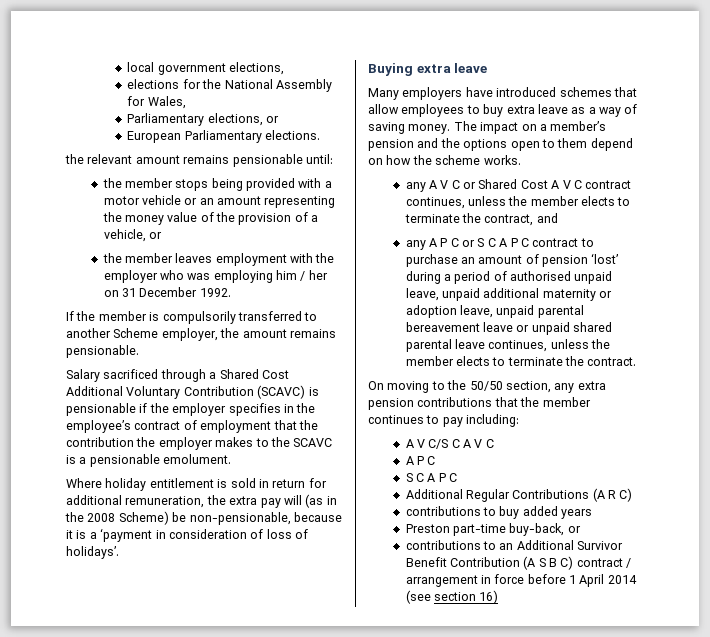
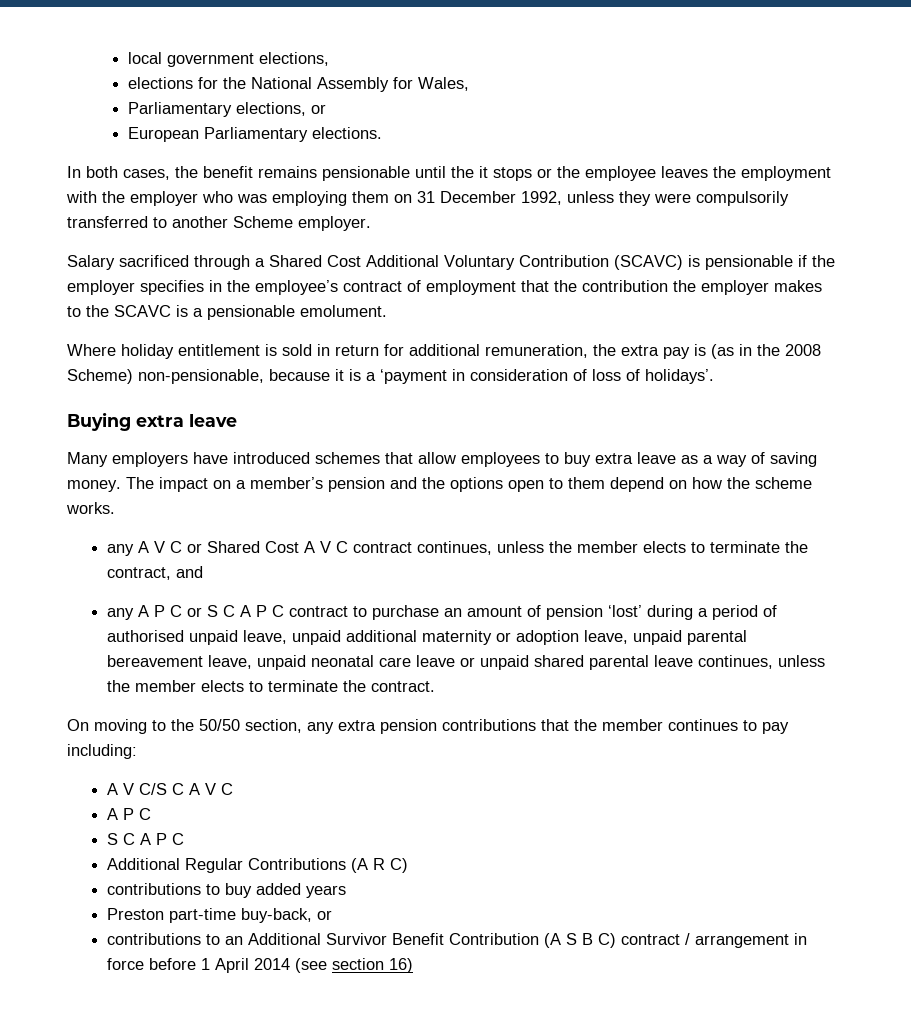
- the relevant amount remains pensionable until:
- the member stops being provided with a motor vehicle or an amount representing the money value of the provision of a vehicle, or
- the member leaves employment with the employer who was employing him / her on 31 December 1992.
- If the member is compulsorily transferred to another Scheme employer, the amount remains pensionable.
+ In both cases, the benefit remains pensionable until the it stops or the employee leaves the employment with the employer who was employing them on 31 December 1992, unless they were compulsorily transferred to another Scheme employer.
- Where holiday entitlement is sold in return for additional remuneration, the extra pay will (as in the 2008 Scheme) be non-pensionable, because it is a ‘payment in consideration of loss of holidays’.
+ Where holiday entitlement is sold in return for additional remuneration, the extra pay is (as in the 2008 Scheme) non-pensionable, because it is a ‘payment in consideration of loss of holidays’.
- any A P C or S C A P C contract to purchase an amount of pension ‘lost’ during a period of authorised unpaid leave, unpaid additional maternity or adoption leave, unpaid parental bereavement leave or unpaid shared parental leave continues, unless the member elects to terminate the contract.
+ any A P C or S C A P C contract to purchase an amount of pension ‘lost’ during a period of authorised unpaid leave, unpaid additional maternity or adoption leave, unpaid parental bereavement leave, unpaid neonatal care leave or unpaid shared parental leave continues, unless the member elects to terminate the contract.

